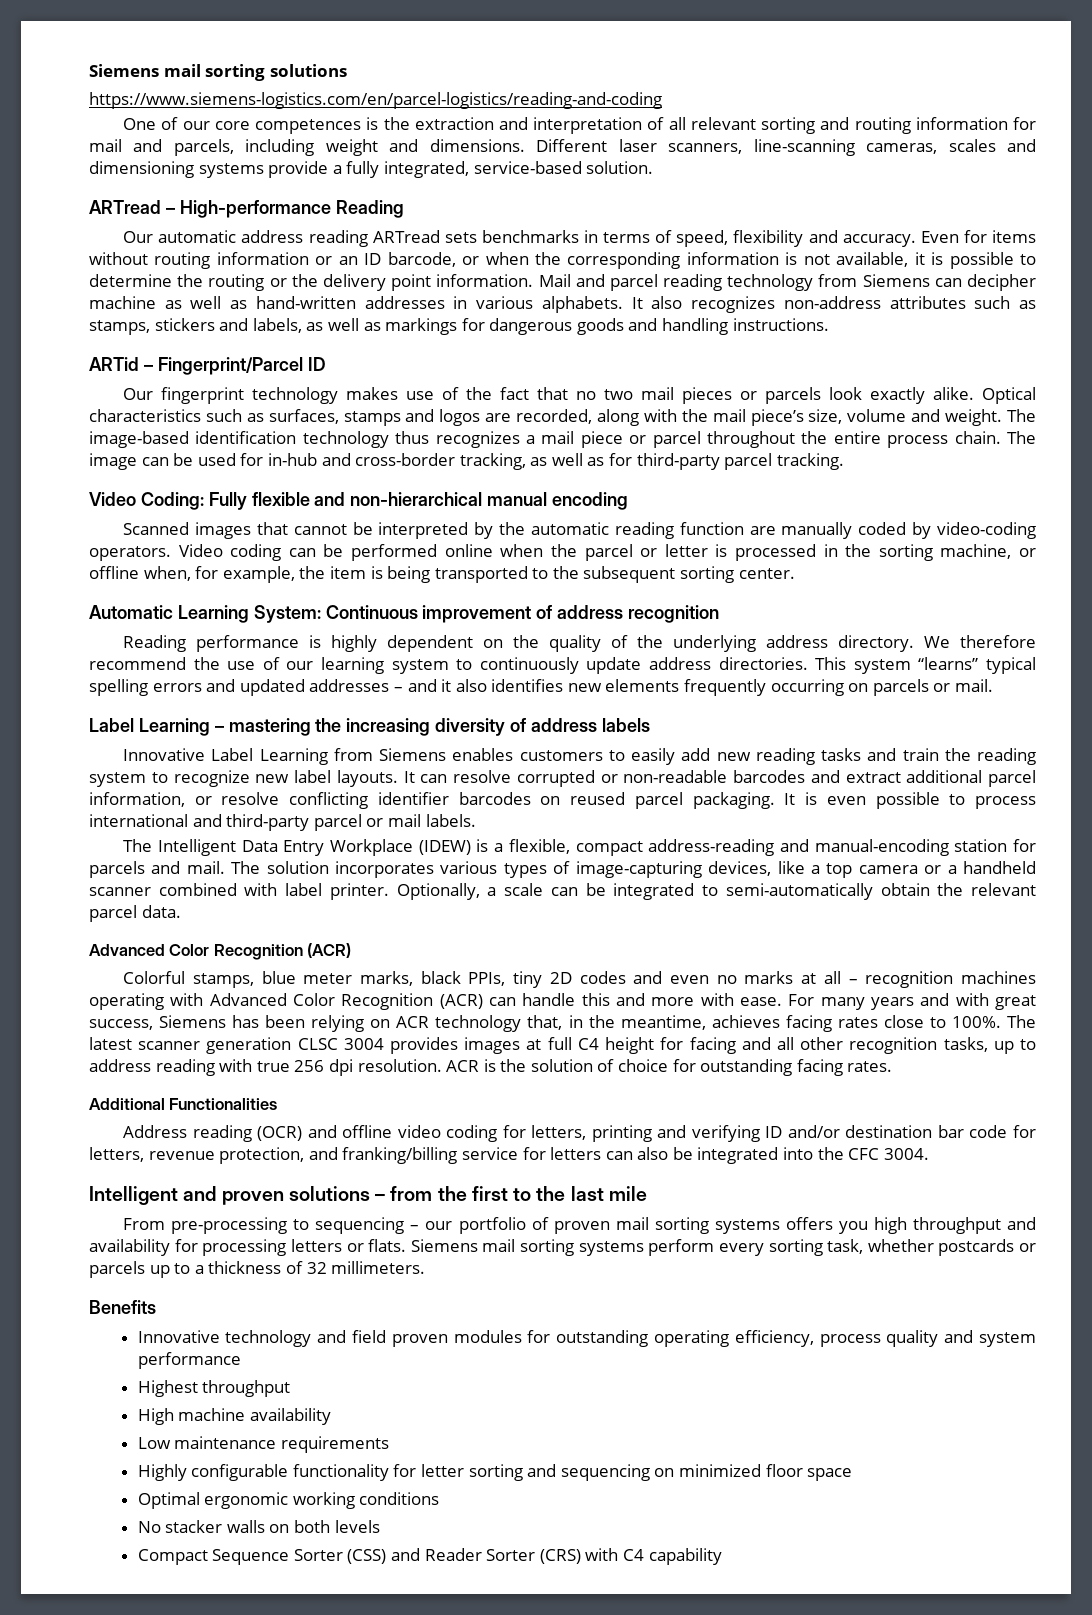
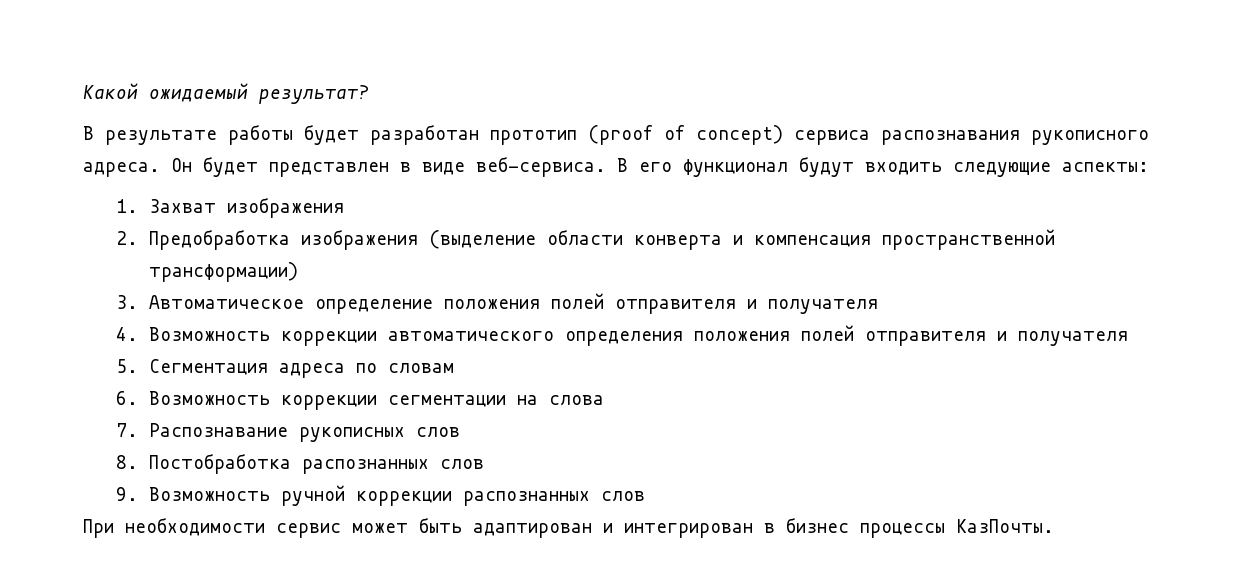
- Siemens mail sorting solutions
- https://www.siemens-logistics.com/en/parcel-logistics/reading-and-coding
- One of our core competences is the extraction and interpretation of all relevant sorting and routing information for mail and parcels, including weight and dimensions. Different laser scanners, line-scanning cameras, scales and dimensioning systems provide a fully integrated, service-based solution.
- ARTread – High-performance Reading
- Our automatic address reading ARTread sets benchmarks in terms of speed, flexibility and accuracy. Even for items without routing information or an ID barcode, or when the corresponding information is not available, it is possible to determine the routing or the delivery point information. Mail and parcel reading technology from Siemens can decipher machine as well as hand-written addresses in various alphabets. It also recognizes non-address attributes such as stamps, stickers and labels, as well as markings for dangerous goods and handling instructions.
- ARTid – Fingerprint/Parcel ID
- Our fingerprint technology makes use of the fact that no two mail pieces or parcels look exactly alike. Optical characteristics such as surfaces, stamps and logos are recorded, along with the mail piece’s size, volume and weight. The image-based identification technology thus recognizes a mail piece or parcel throughout the entire process chain. The image can be used for in-hub and cross-border tracking, as well as for third-party parcel tracking.
- Video Coding: Fully flexible and non-hierarchical manual encoding
- Scanned images that cannot be interpreted by the automatic reading function are manually coded by video-coding operators. Video coding can be performed online when the parcel or letter is processed in the sorting machine, or offline when, for example, the item is being transported to the subsequent sorting center.
- Automatic Learning System: Continuous improvement of address recognition
- Reading performance is highly dependent on the quality of the underlying address directory. We therefore recommend the use of our learning system to continuously update address directories. This system “learns” typical spelling errors and updated addresses – and it also identifies new elements frequently occurring on parcels or mail.
- Label Learning – mastering the increasing diversity of address labels
- Innovative Label Learning from Siemens enables customers to easily add new reading tasks and train the reading system to recognize new label layouts. It can resolve corrupted or non-readable barcodes and extract additional parcel information, or resolve conflicting identifier barcodes on reused parcel packaging. It is even possible to process international and third-party parcel or mail labels.
- The Intelligent Data Entry Workplace (IDEW) is a flexible, compact address-reading and manual-encoding station for parcels and mail. The solution incorporates various types of image-capturing devices, like a top camera or a handheld scanner combined with label printer. Optionally, a scale can be integrated to semi-automatically obtain the relevant parcel data.
- Advanced Color Recognition (ACR)
- Colorful stamps, blue meter marks, black PPIs, tiny 2D codes and even no marks at all – recognition machines operating with Advanced Color Recognition (ACR) can handle this and more with ease. For many years and with great success, Siemens has been relying on ACR technology that, in the meantime, achieves facing rates close to 100%. The latest scanner generation CLSC 3004 provides images at full C4 height for facing and all other recognition tasks, up to address reading with true 256 dpi resolution. ACR is the solution of choice for outstanding facing rates.
- Additional Functionalities
- Address reading (OCR) and offline video coding for letters, printing and verifying ID and/or destination bar code for letters, revenue protection, and franking/billing service for letters can also be integrated into the CFC 3004.
- Intelligent and proven solutions – from the first to the last mile
- From pre-processing to sequencing – our portfolio of proven mail sorting systems offers you high throughput and availability for processing letters or flats. Siemens mail sorting systems perform every sorting task, whether postcards or parcels up to a thickness of 32 millimeters.
- Benefits
- Innovative technology and field proven modules for outstanding operating efficiency, process quality and system performance
- Highest throughput
- High machine availability
- Low maintenance requirements
- Highly configurable functionality for letter sorting and sequencing on minimized floor space
- Optimal ergonomic working conditions
- No stacker walls on both levels
- Compact Sequence Sorter (CSS) and Reader Sorter (CRS) with C4 capability
+ Какой ожидаемый результат?
+ В результате работы будет разработан прототип (proof of concept) сервиса распознавания рукописного адреса. Он будет представлен в виде веб-сервиса. В его функционал будут входить следующие аспекты:
+ 1. Захват изображения
+ 2. Предобработка изображения (выделение области конверта и компенсация пространственной трансформации)
+ 3. Автоматическое определение положения полей отправителя и получателя
+ 4. Возможность коррекции автоматического определения положения полей отправителя и получателя
+ 5. Сегментация адреса по словам
+ 6. Возможность коррекции сегментации на слова
+ 7. Распознавание рукописных слов
+ 8. Постобработка распознанных слов
+ 9. Возможность ручной коррекции распознанных слов
+ При необходимости сервис может быть адаптирован и интегрирован в бизнес процессы КазПочты.

